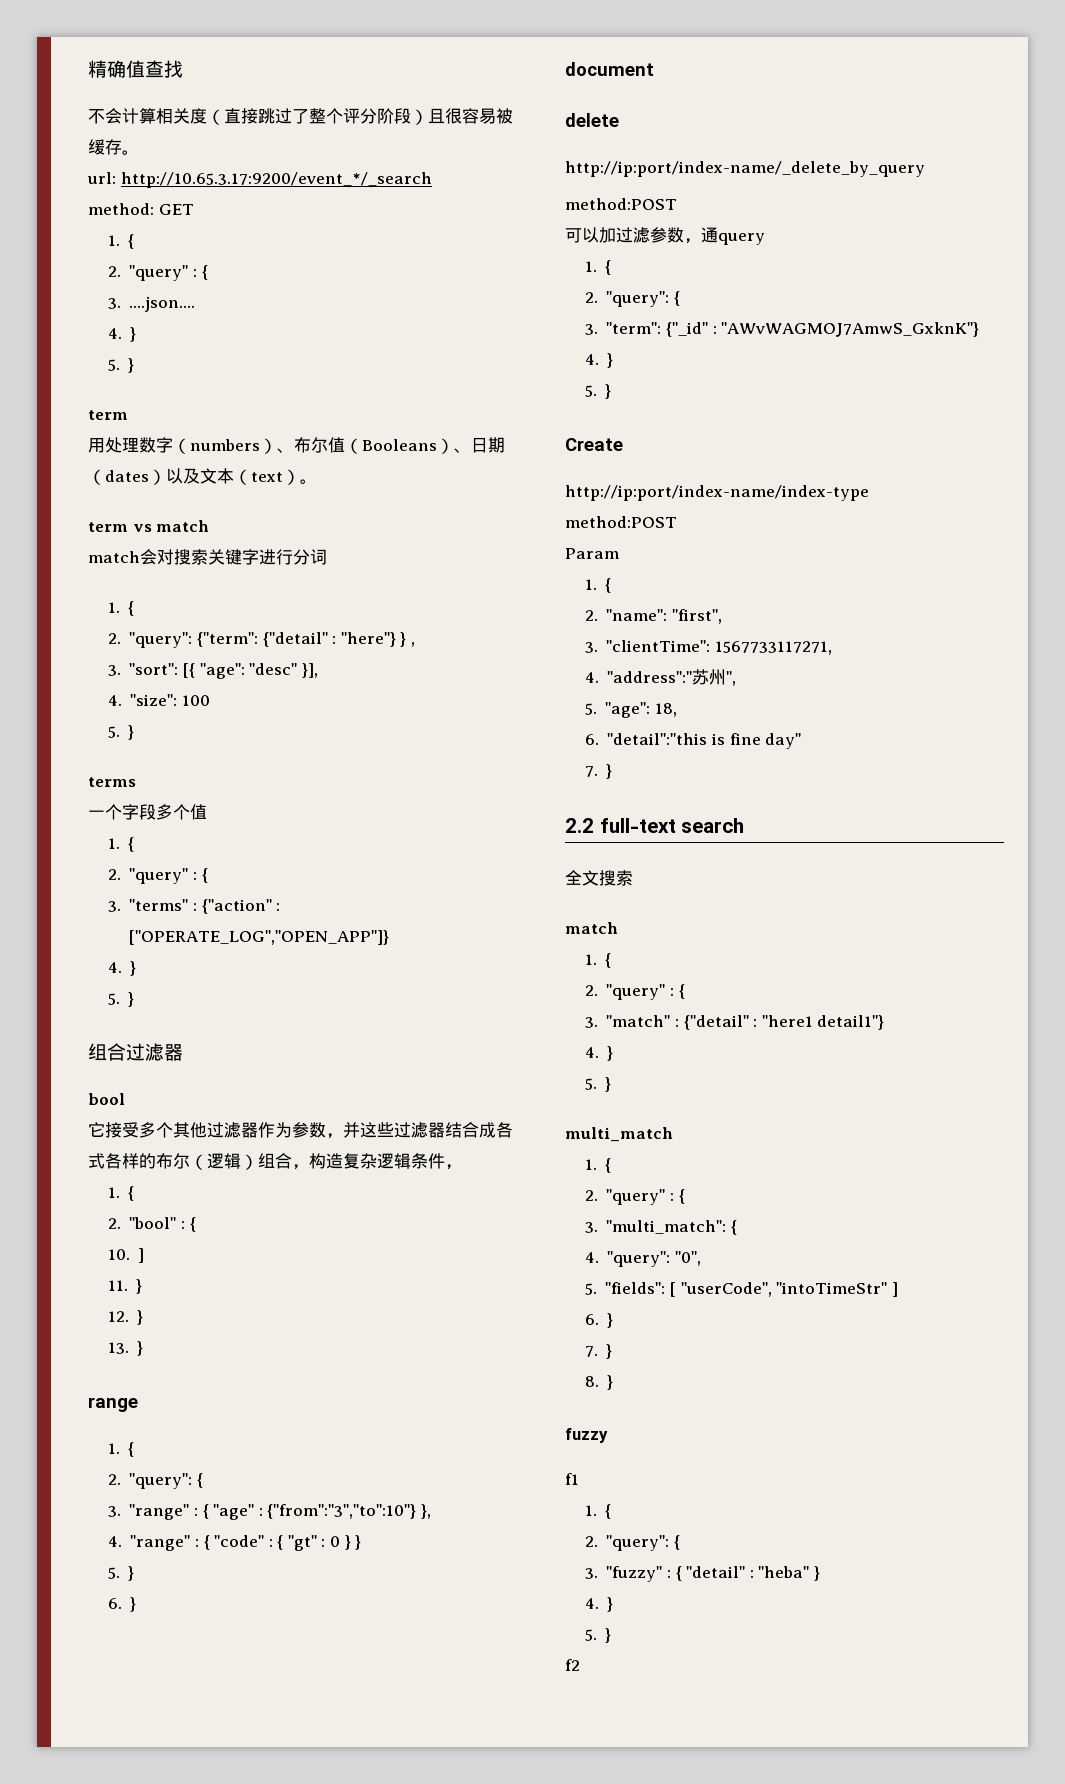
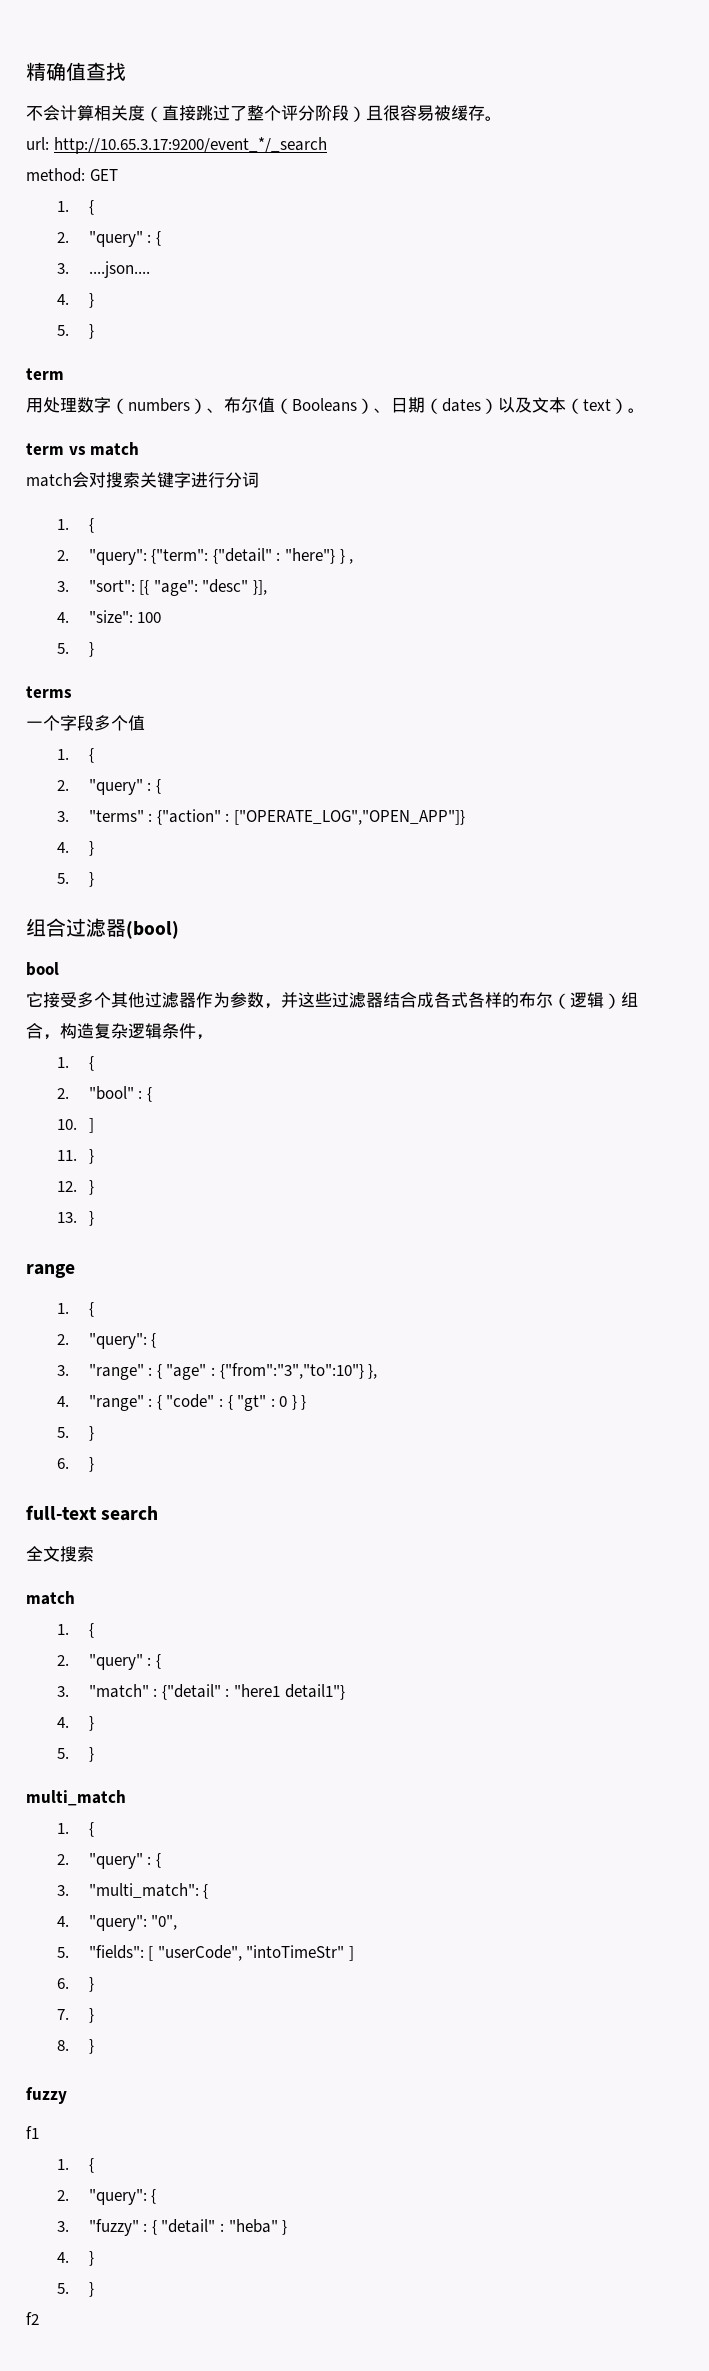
- 组合过滤器
+ 组合过滤器(bool)
- document
- delete
- http://ip:port/index-name/_delete_by_query
- method:POST
- 可以加过滤参数，通query
- 1. {
- 2. "query": {
- 3. "term": {"_id" : "AWvWAGMOJ7AmwS_GxknK"}
- 4. }
- 5. }
- Create
- http://ip:port/index-name/index-type
- method:POST
- Param
- 1. {
- 2. "name": "first",
- 3. "clientTime": 1567733117271,
- 4. "address":"苏州",
- 5. "age": 18,
- 6. "detail":"this is fine day"
- 7. }
- 2.2 full-text search
+ full-text search

